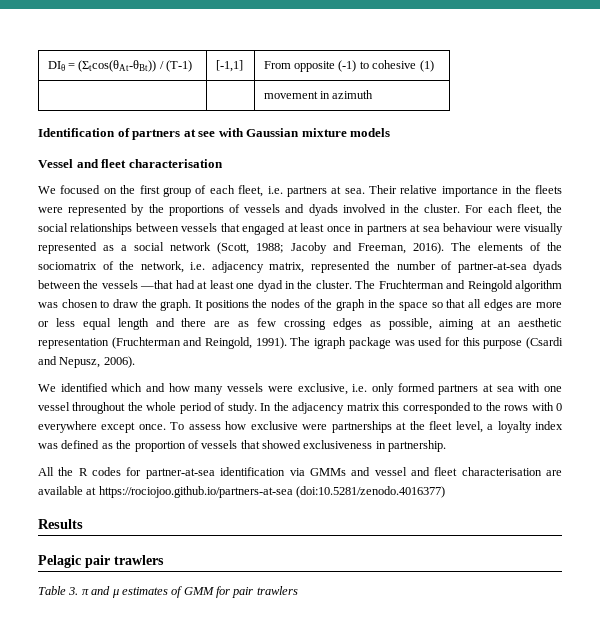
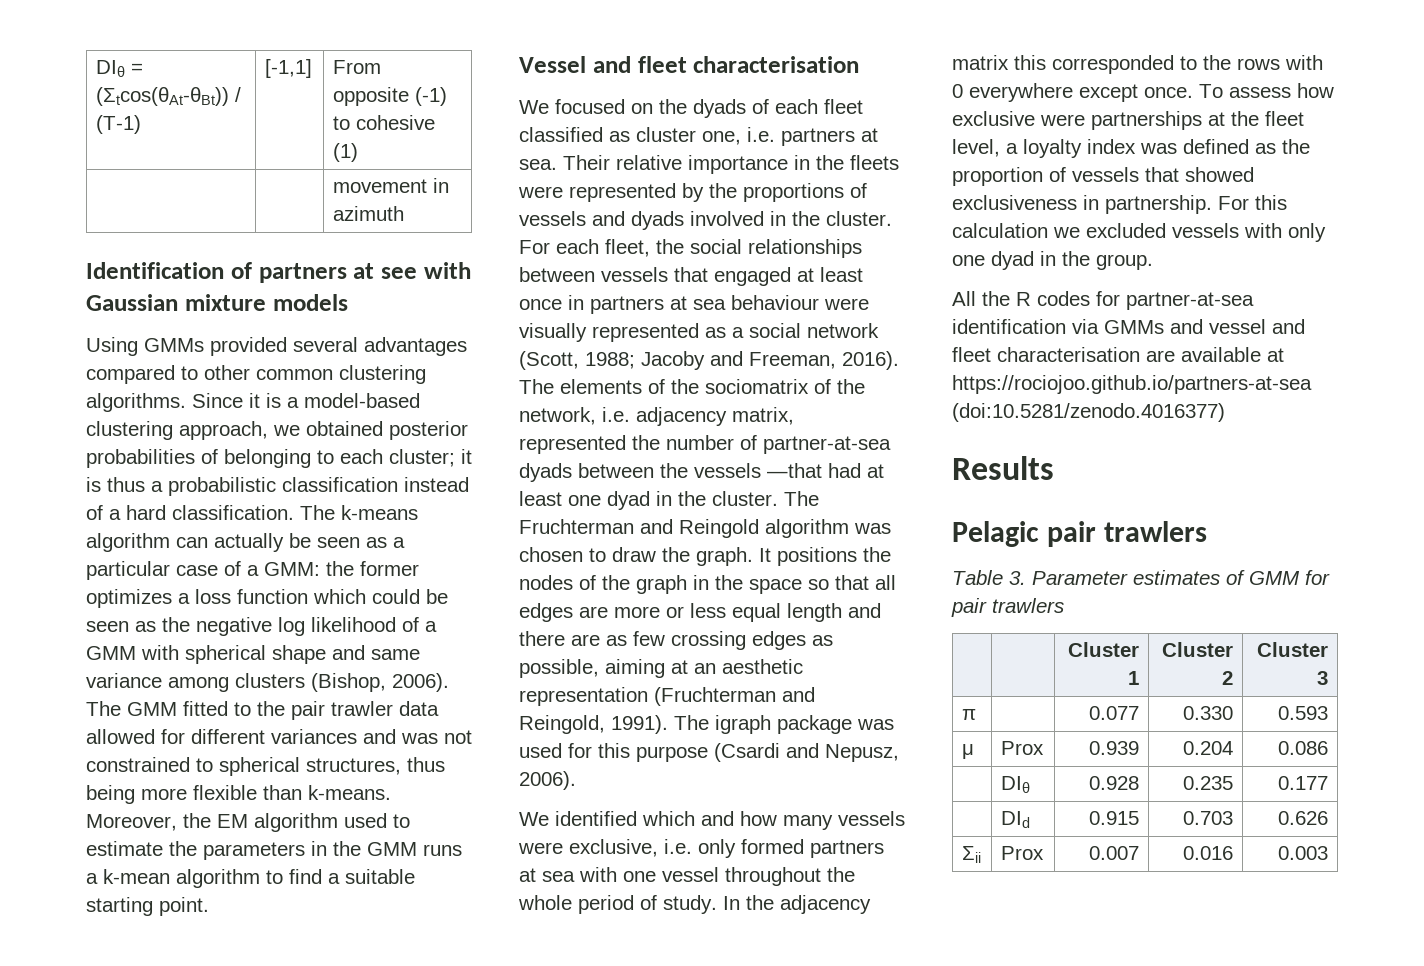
+ Using GMMs provided several advantages compared to other common clustering algorithms. Since it is a model-based clustering approach, we obtained posterior probabilities of belonging to each cluster; it is thus a probabilistic classification instead of a hard classification. The k-means algorithm can actually be seen as a particular case of a GMM: the former optimizes a loss function which could be seen as the negative log likelihood of a GMM with spherical shape and same variance among clusters (Bishop, 2006). The GMM fitted to the pair trawler data allowed for different variances and was not constrained to spherical structures, thus being more flexible than k-means. Moreover, the EM algorithm used to estimate the parameters in the GMM runs a k-mean algorithm to find a suitable starting point.
- We focused on the first group of each fleet, i.e. partners at sea.
+ We focused on the dyads of each fleet classified as cluster one, i.e. partners at sea.
+ For this calculation we excluded vessels with only one dyad in the group.
- Table 3. π and μ estimates of GMM for pair trawlers
+ Table 3. Parameter estimates of GMM for pair trawlers
+ | | Cluster 1 | Cluster 2 | Cluster 3
+ π | | 0.077 | 0.330 | 0.593
+ μ | Prox | 0.939 | 0.204 | 0.086
+ | DIθ | 0.928 | 0.235 | 0.177
+ | DId | 0.915 | 0.703 | 0.626
+ Σii | Prox | 0.007 | 0.016 | 0.003

